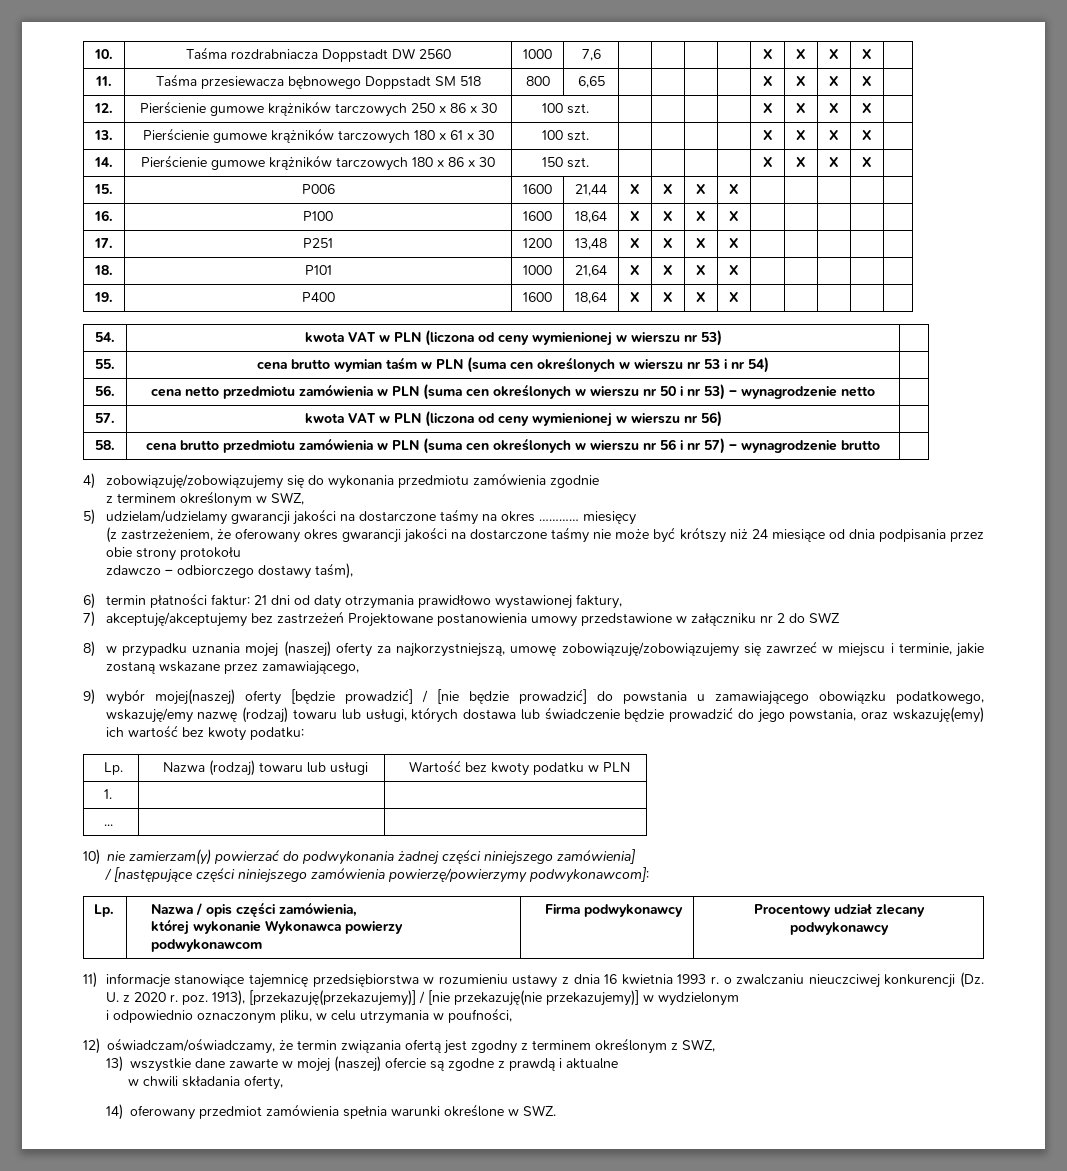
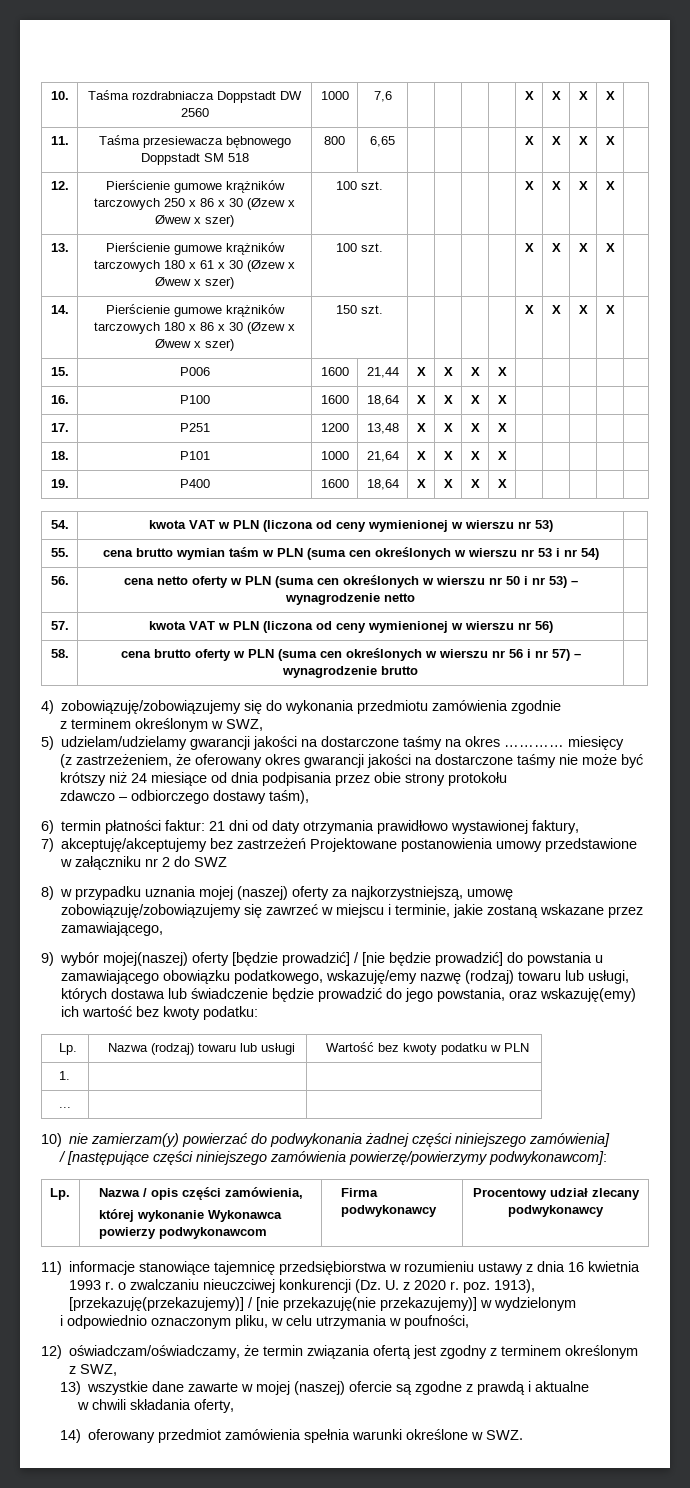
- 12. | Pierścienie gumowe krążników tarczowych 250 x 86 x 30 | 100 szt. | | | | | X | X | X | X |
+ 12. | Pierścienie gumowe krążników tarczowych 250 x 86 x 30 (Øzew x Øwew x szer) | 100 szt. | | | | | X | X | X | X |
- 13. | Pierścienie gumowe krążników tarczowych 180 x 61 x 30 | 100 szt. | | | | | X | X | X | X |
+ 13. | Pierścienie gumowe krążników tarczowych 180 x 61 x 30 (Øzew x Øwew x szer) | 100 szt. | | | | | X | X | X | X |
- 14. | Pierścienie gumowe krążników tarczowych 180 x 86 x 30 | 150 szt. | | | | | X | X | X | X |
+ 14. | Pierścienie gumowe krążników tarczowych 180 x 86 x 30 (Øzew x Øwew x szer) | 150 szt. | | | | | X | X | X | X |
- 56. | cena netto przedmiotu zamówienia w PLN (suma cen określonych w wierszu nr 50 i nr 53) – wynagrodzenie netto |
+ 56. | cena netto oferty w PLN (suma cen określonych w wierszu nr 50 i nr 53) – wynagrodzenie netto |
- 58. | cena brutto przedmiotu zamówienia w PLN (suma cen określonych w wierszu nr 56 i nr 57) – wynagrodzenie brutto |
+ 58. | cena brutto oferty w PLN (suma cen określonych w wierszu nr 56 i nr 57) – wynagrodzenie brutto |

